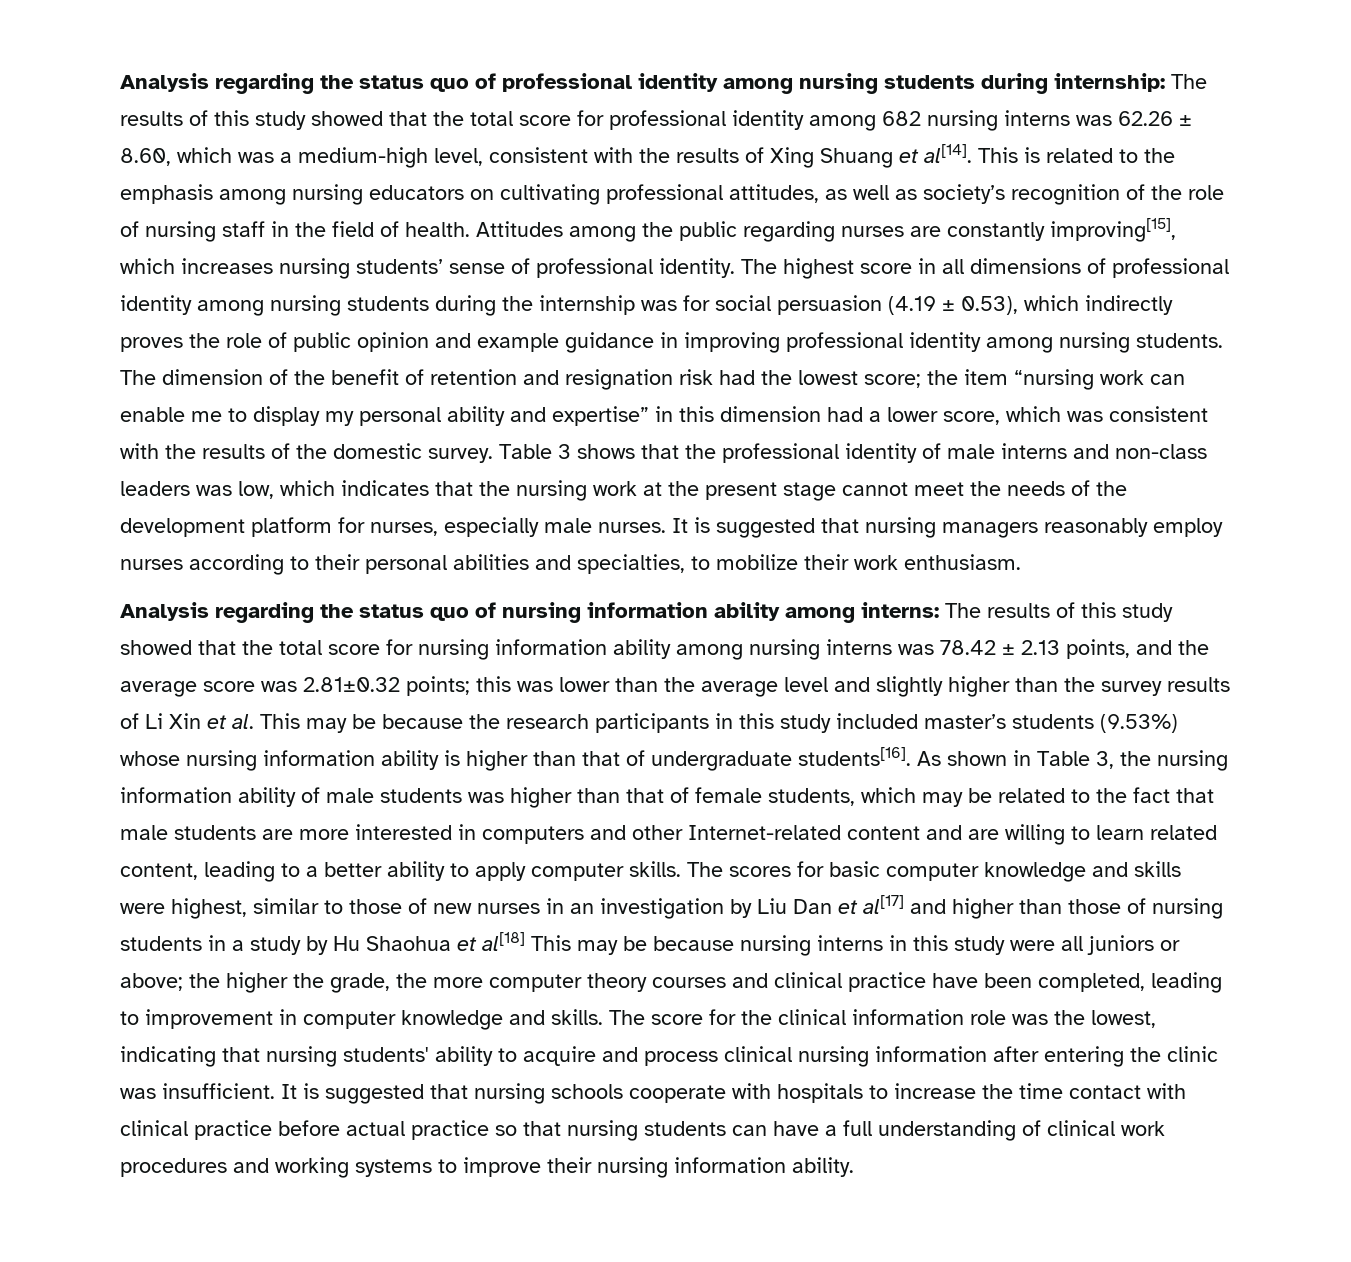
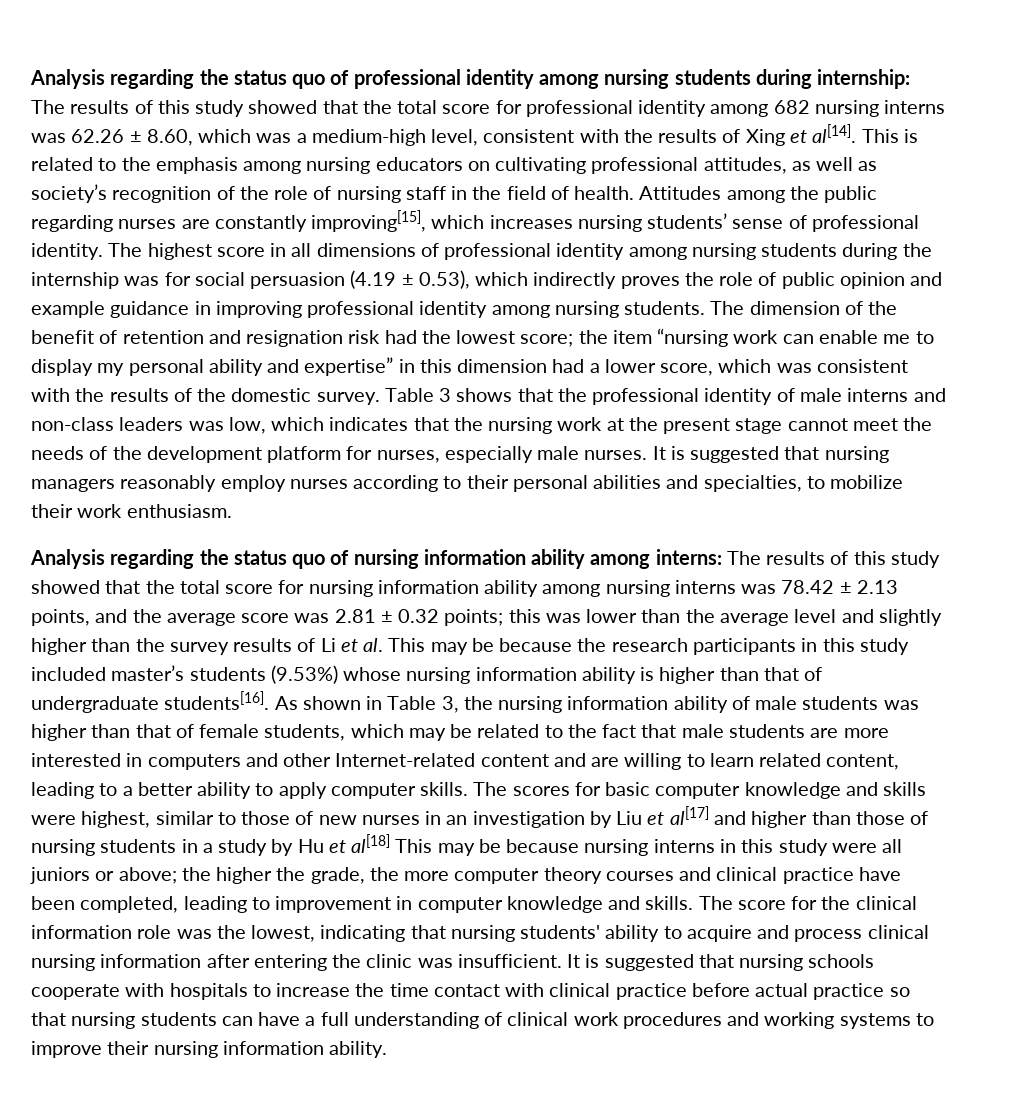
- Analysis regarding the status quo of professional identity among nursing students during internship: The results of this study showed that the total score for professional identity among 682 nursing interns was 62.26 ± 8.60, which was a medium-high level, consistent with the results of Xing Shuang et al[14].
+ Analysis regarding the status quo of professional identity among nursing students during internship: The results of this study showed that the total score for professional identity among 682 nursing interns was 62.26 ± 8.60, which was a medium-high level, consistent with the results of Xing et al[14].
- The results of this study showed that the total score for nursing information ability among nursing interns was 78.42 ± 2.13 points, and the average score was 2.81±0.32 points;
+ The results of this study showed that the total score for nursing information ability among nursing interns was 78.42 ± 2.13 points, and the average score was 2.81 ± 0.32 points;
- this was lower than the average level and slightly higher than the survey results of Li Xin et al. This may be because the research participants in this study included master’s students (9.53%) whose nursing information ability is higher than that of undergraduate students[16].
+ this was lower than the average level and slightly higher than the survey results of Li et al. This may be because the research participants in this study included master’s students (9.53%) whose nursing information ability is higher than that of undergraduate students[16].
- The scores for basic computer knowledge and skills were highest, similar to those of new nurses in an investigation by Liu Dan et al[17] and higher than those of nursing students in a study by Hu Shaohua et al[18] This may be because nursing interns in this study were all juniors or above;
+ The scores for basic computer knowledge and skills were highest, similar to those of new nurses in an investigation by Liu et al[17] and higher than those of nursing students in a study by Hu et al[18] This may be because nursing interns in this study were all juniors or above;

